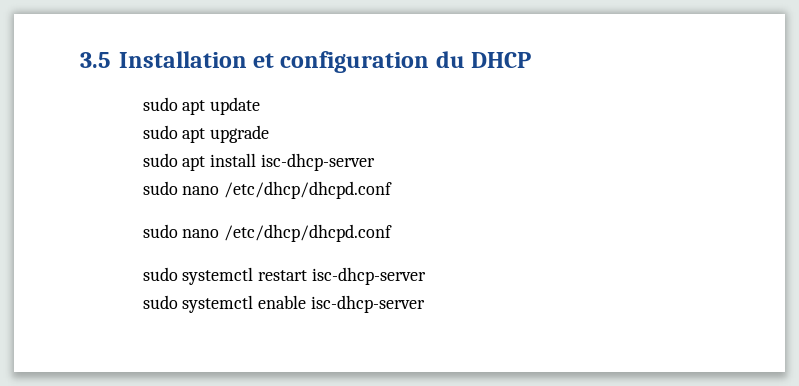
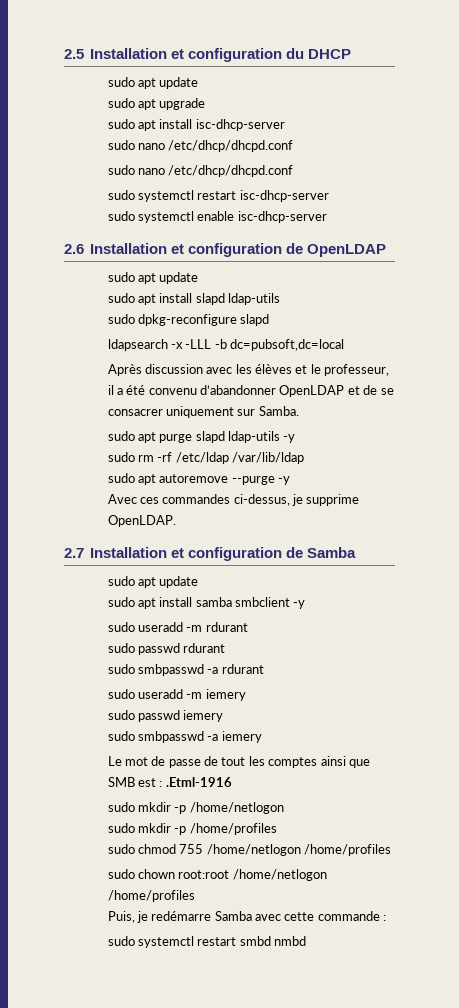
- 3.5 Installation et configuration du DHCP
+ 2.5 Installation et configuration du DHCP
+ 2.6 Installation et configuration de OpenLDAP
+ sudo apt update
+ sudo apt install slapd ldap-utils
+ sudo dpkg-reconfigure slapd
+ ldapsearch -x -LLL -b dc=pubsoft,dc=local
+ Après discussion avec les élèves et le professeur, il a été convenu d’abandonner OpenLDAP et de se consacrer uniquement sur Samba.
+ sudo apt purge slapd ldap-utils -y
+ sudo rm -rf /etc/ldap /var/lib/ldap
+ sudo apt autoremove --purge -y
+ Avec ces commandes ci-dessus, je supprime OpenLDAP.
+ 2.7 Installation et configuration de Samba
+ sudo apt update
+ sudo apt install samba smbclient -y
+ sudo useradd -m rdurant
+ sudo passwd rdurant
+ sudo smbpasswd -a rdurant
+ sudo useradd -m iemery
+ sudo passwd iemery
+ sudo smbpasswd -a iemery
+ Le mot de passe de tout les comptes ainsi que SMB est : .Etml-1916
+ sudo mkdir -p /home/netlogon
+ sudo mkdir -p /home/profiles
+ sudo chmod 755 /home/netlogon /home/profiles
+ sudo chown root:root /home/netlogon /home/profiles
+ Puis, je redémarre Samba avec cette commande :
+ sudo systemctl restart smbd nmbd

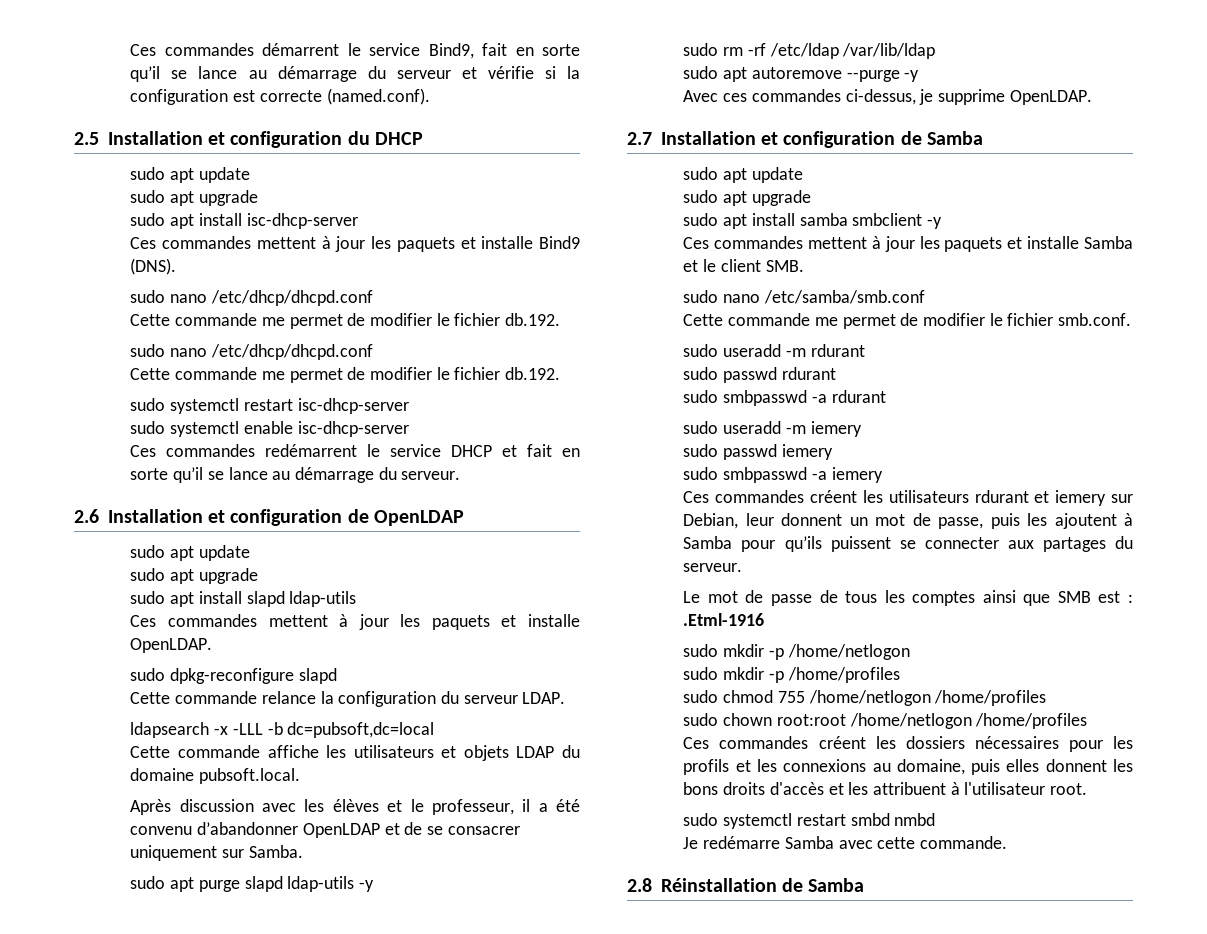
+ Ces commandes démarrent le service Bind9, fait en sorte qu’il se lance au démarrage du serveur et vérifie si la configuration est correcte (named.conf).
  sudo apt install isc-dhcp-server
+ Ces commandes mettent à jour les paquets et installe Bind9 (DNS).
  sudo nano /etc/dhcp/dhcpd.conf
+ Cette commande me permet de modifier le fichier db.192.
  sudo nano /etc/dhcp/dhcpd.conf
+ Cette commande me permet de modifier le fichier db.192.
+ Ces commandes redémarrent le service DHCP et fait en sorte qu’il se lance au démarrage du serveur.
  2.6 Installation et configuration de OpenLDAP
  sudo apt update
+ sudo apt upgrade
+ Ces commandes mettent à jour les paquets et installe OpenLDAP.
  sudo dpkg-reconfigure slapd
+ Cette commande relance la configuration du serveur LDAP.
+ Cette commande affiche les utilisateurs et objets LDAP du domaine pubsoft.local.
  2.7 Installation et configuration de Samba
  sudo apt update
+ sudo apt upgrade
+ Ces commandes mettent à jour les paquets et installe Samba et le client SMB.
+ sudo nano /etc/samba/smb.conf
+ Cette commande me permet de modifier le fichier smb.conf.
+ Ces commandes créent les utilisateurs rdurant et iemery sur Debian, leur donnent un mot de passe, puis les ajoutent à Samba pour qu’ils puissent se connecter aux partages du serveur.
- Le mot de passe de tout les comptes ainsi que SMB est : .Etml-1916
+ Le mot de passe de tous les comptes ainsi que SMB est : .Etml-1916
- Puis, je redémarre Samba avec cette commande :
+ Ces commandes créent les dossiers nécessaires pour les profils et les connexions au domaine, puis elles donnent les bons droits d'accès et les attribuent à l'utilisateur root.
+ Je redémarre Samba avec cette commande.
+ 2.8 Réinstallation de Samba

